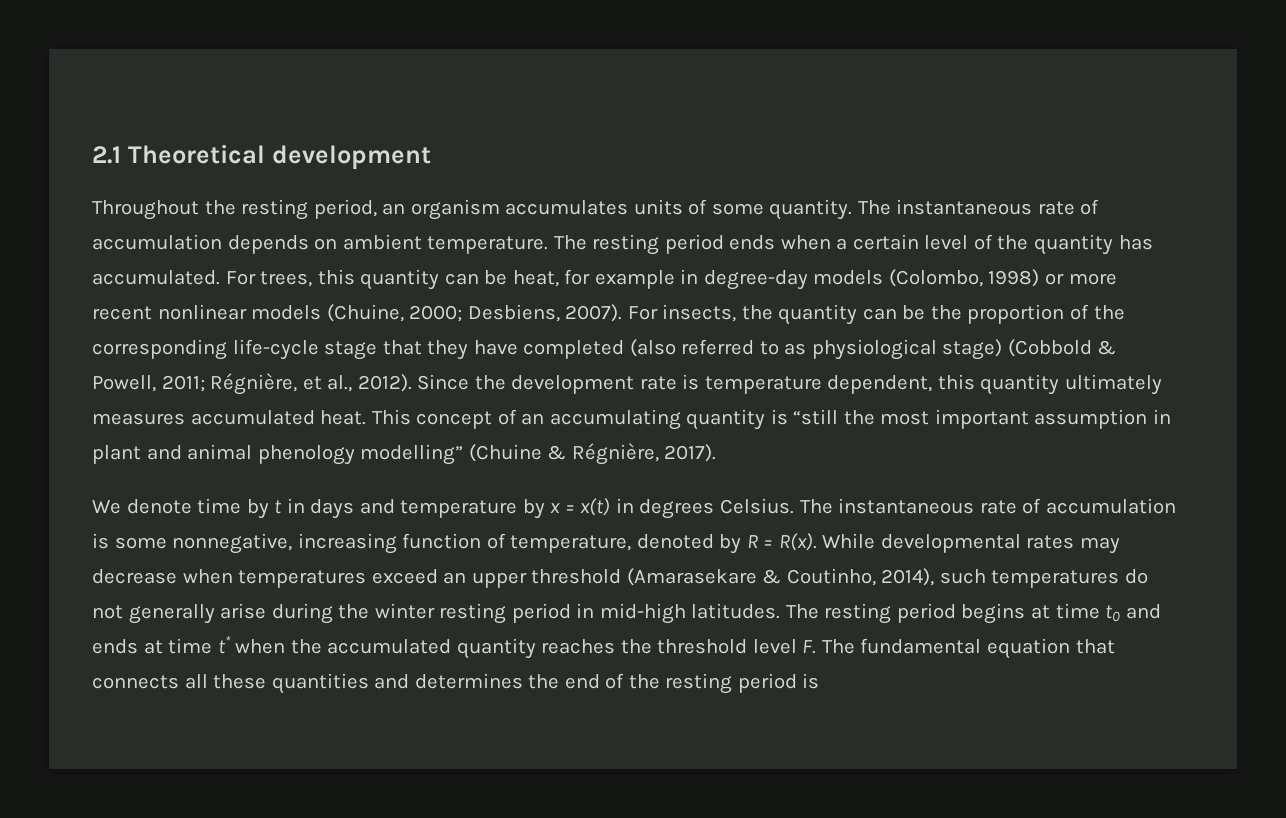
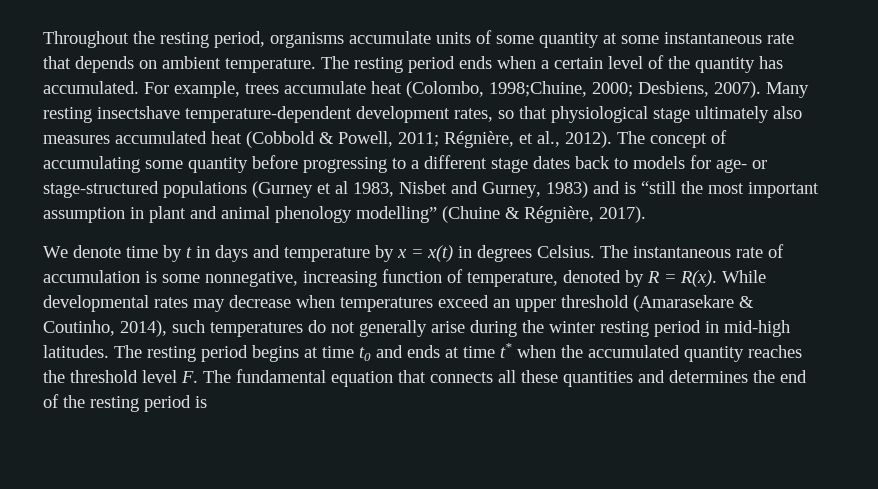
- 2.1 Theoretical development
- Throughout the resting period, an organism accumulates units of some quantity. The instantaneous rate of accumulation depends on ambient temperature.
+ Throughout the resting period, organisms accumulate units of some quantity at some instantaneous rate that depends on ambient temperature.
- For trees, this quantity can be heat, for example in degree-day models (Colombo, 1998) or more recent nonlinear models (Chuine, 2000; Desbiens, 2007). For insects, the quantity can be the proportion of the corresponding life-cycle stage that they have completed (also referred to as physiological stage) (Cobbold & Powell, 2011; Régnière, et al., 2012).
+ For example, trees accumulate heat (Colombo, 1998;Chuine, 2000; Desbiens, 2007). Many resting insectshave temperature-dependent development rates, so that physiological stage ultimately also measures accumulated heat (Cobbold & Powell, 2011; Régnière, et al., 2012).
- Since the development rate is temperature dependent, this quantity ultimately measures accumulated heat. This concept of an accumulating quantity is “still the most important assumption in plant and animal phenology modelling” (Chuine & Régnière, 2017).
+ The concept of accumulating some quantity before progressing to a different stage dates back to models for age- or stage-structured populations (Gurney et al 1983, Nisbet and Gurney, 1983) and is “still the most important assumption in plant and animal phenology modelling” (Chuine & Régnière, 2017).

